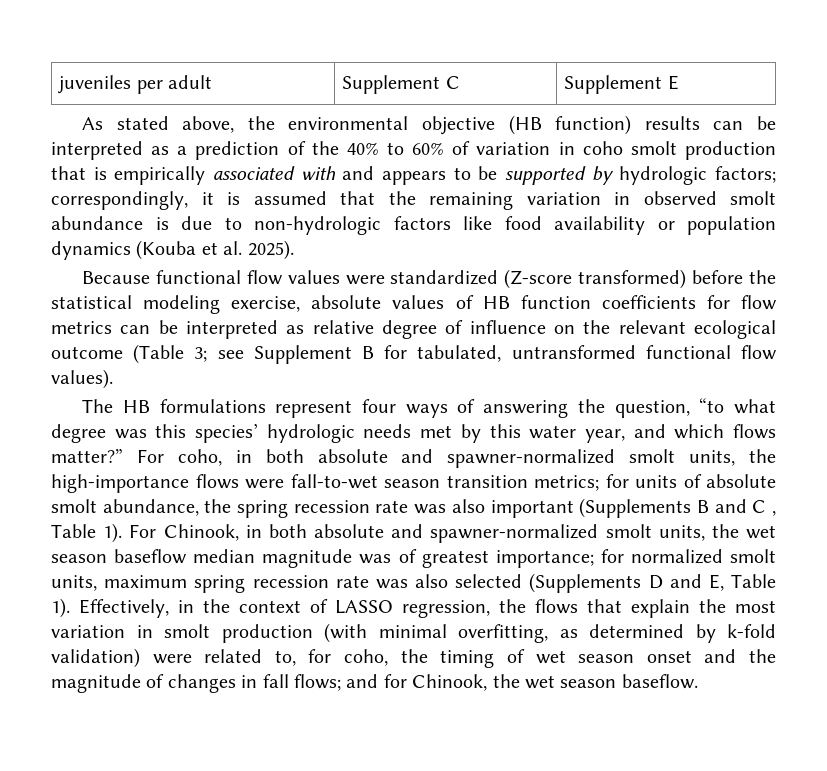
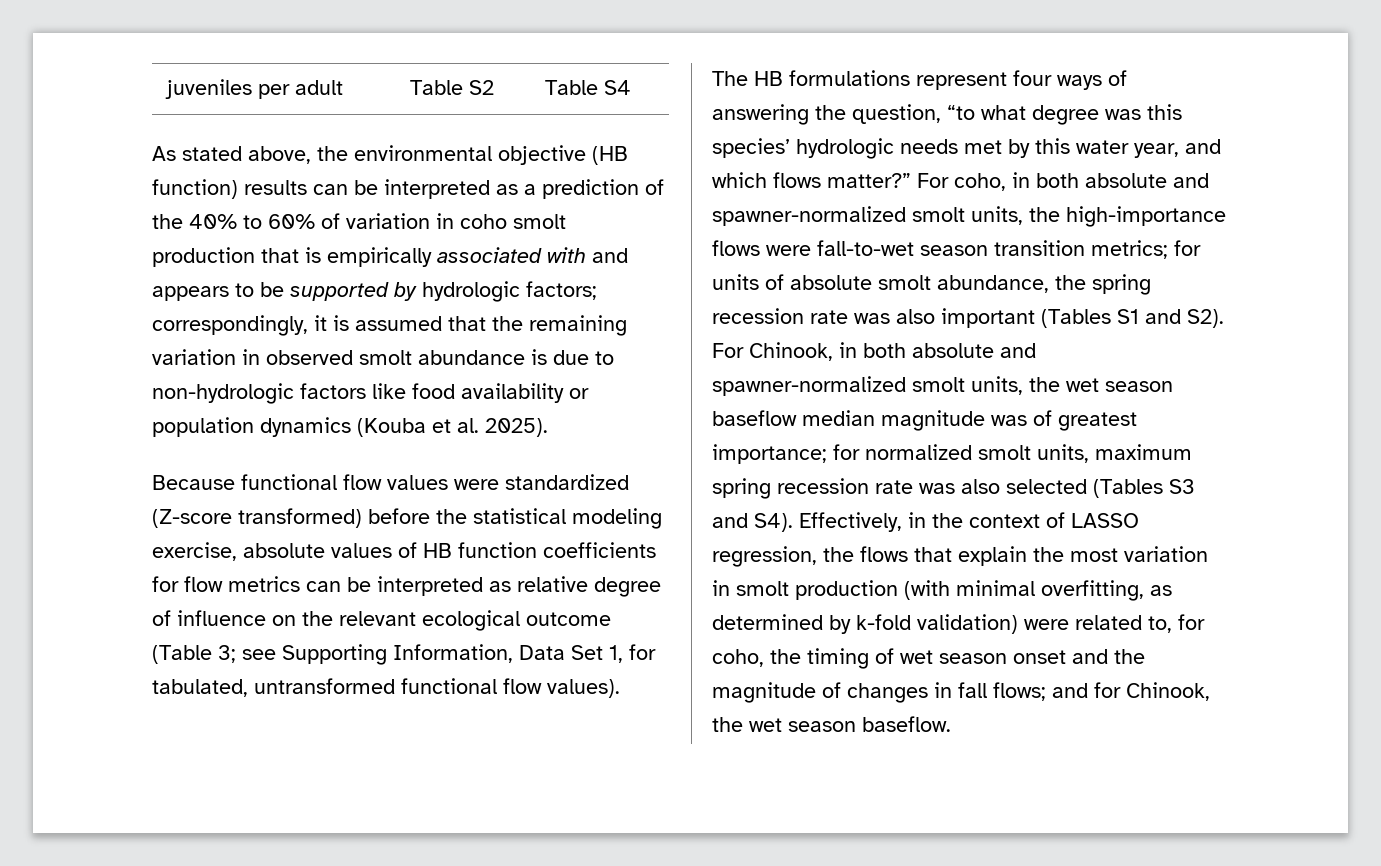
- juveniles per adult | Supplement C | Supplement E
+ juveniles per adult | Table S2 | Table S4
- Because functional flow values were standardized (Z-score transformed) before the statistical modeling exercise, absolute values of HB function coefficients for flow metrics can be interpreted as relative degree of influence on the relevant ecological outcome (Table 3; see Supplement B for tabulated, untransformed functional flow values).
+ Because functional flow values were standardized (Z-score transformed) before the statistical modeling exercise, absolute values of HB function coefficients for flow metrics can be interpreted as relative degree of influence on the relevant ecological outcome (Table 3; see Supporting Information, Data Set 1, for tabulated, untransformed functional flow values).
- for units of absolute smolt abundance, the spring recession rate was also important (Supplements B and C , Table 1). For Chinook, in both absolute and spawner-normalized smolt units, the wet season baseflow median magnitude was of greatest importance;
+ for units of absolute smolt abundance, the spring recession rate was also important (Tables S1 and S2). For Chinook, in both absolute and spawner-normalized smolt units, the wet season baseflow median magnitude was of greatest importance;
- for normalized smolt units, maximum spring recession rate was also selected (Supplements D and E, Table 1). Effectively, in the context of LASSO regression, the flows that explain the most variation in smolt production (with minimal overfitting, as determined by k-fold validation) were related to, for coho, the timing of wet season onset and the magnitude of changes in fall flows;
+ for normalized smolt units, maximum spring recession rate was also selected (Tables S3 and S4). Effectively, in the context of LASSO regression, the flows that explain the most variation in smolt production (with minimal overfitting, as determined by k-fold validation) were related to, for coho, the timing of wet season onset and the magnitude of changes in fall flows;

